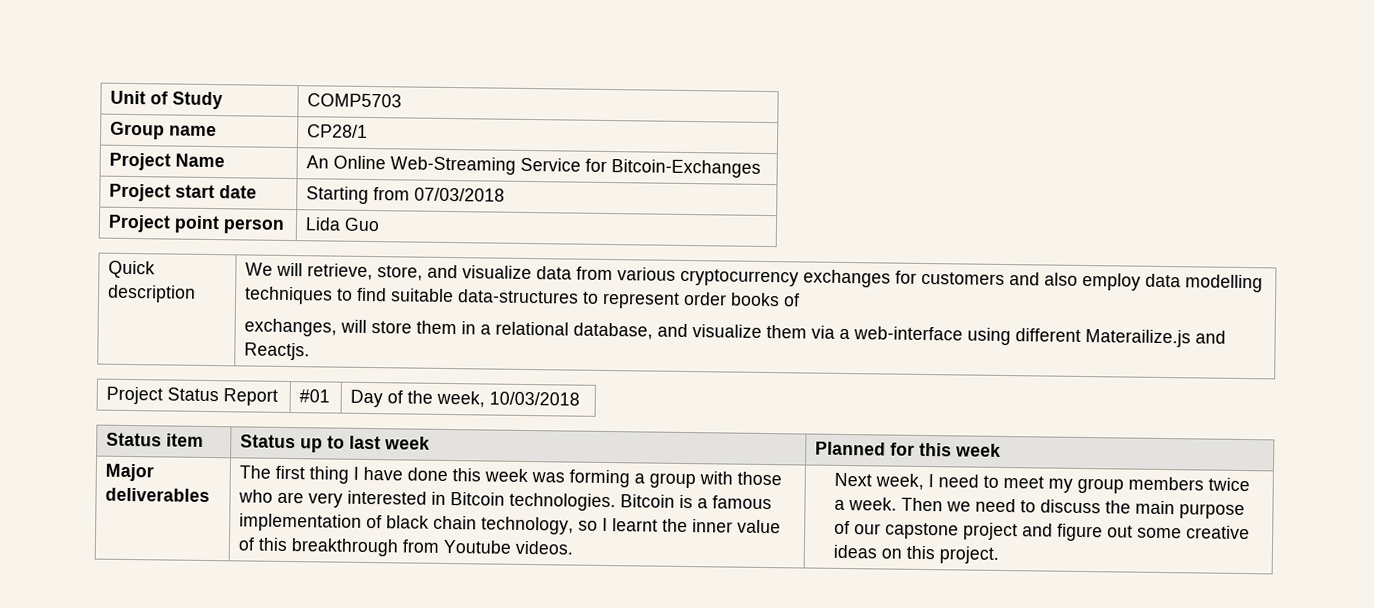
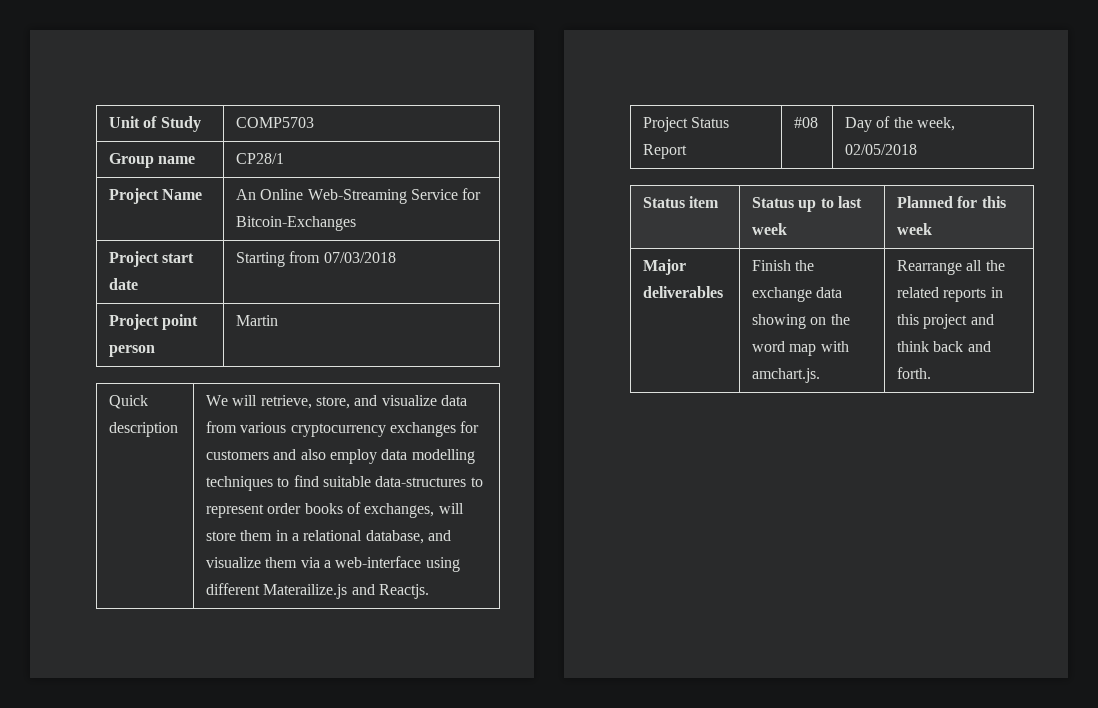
- Project point person | Lida Guo
+ Project point person | Martin
- We will retrieve, store, and visualize data from various cryptocurrency exchanges for customers and also employ data modelling techniques to find suitable data‐structures to represent order books of
- exchanges, will store them in a relational database, and visualize them via a web‐interface using different Materailize.js and Reactjs.
+ We will retrieve, store, and visualize data from various cryptocurrency exchanges for customers and also employ data modelling techniques to find suitable data‐structures to represent order books of exchanges, will store them in a relational database, and visualize them via a web‐interface using different Materailize.js and Reactjs.
- Project Status Report | #01 | Day of the week, 10/03/2018
+ Project Status Report | #08 | Day of the week, 02/05/2018
- The first thing I have done this week was forming a group with those who are very interested in Bitcoin technologies. Bitcoin is a famous implementation of black chain technology, so I learnt the inner value of this breakthrough from Youtube videos. | Next week, I need to meet my group members twice a week. Then we need to discuss the main purpose of our capstone project and figure out some creative ideas on this project.
+ Finish the exchange data showing on the word map with amchart.js. | Rearrange all the related reports in this project and think back and forth.

